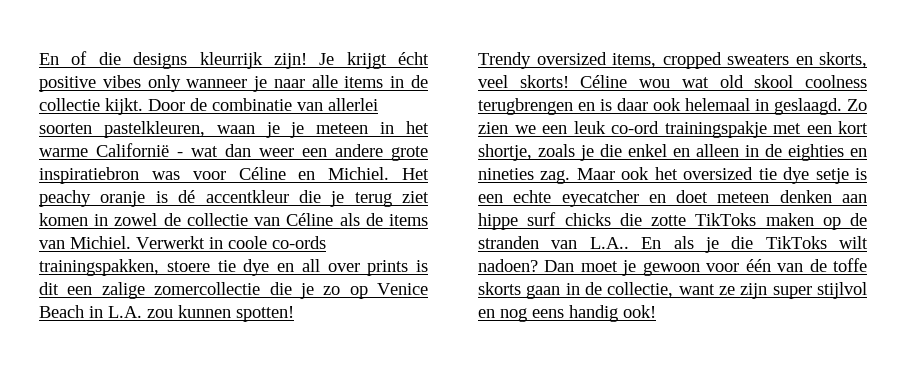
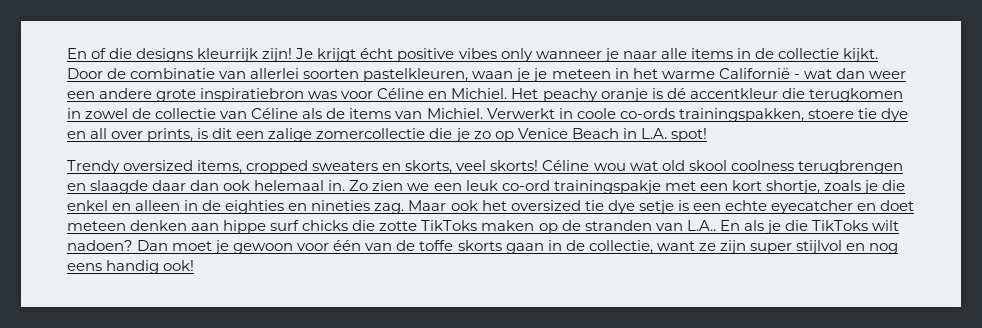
- Het peachy oranje is dé accentkleur die je terug ziet komen in zowel de collectie van Céline als de items van Michiel.
+ Het peachy oranje is dé accentkleur die terugkomen in zowel de collectie van Céline als de items van Michiel.
- Verwerkt in coole co-ords trainingspakken, stoere tie dye en all over prints is dit een zalige zomercollectie die je zo op Venice Beach in L.A. zou kunnen spotten!
+ Verwerkt in coole co-ords trainingspakken, stoere tie dye en all over prints, is dit een zalige zomercollectie die je zo op Venice Beach in L.A. spot!
- Céline wou wat old skool coolness terugbrengen en is daar ook helemaal in geslaagd.
+ Céline wou wat old skool coolness terugbrengen en slaagde daar dan ook helemaal in.

